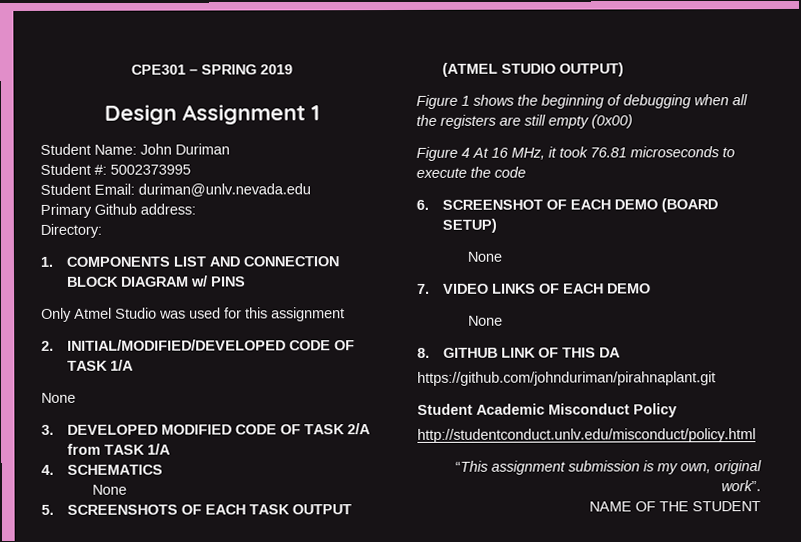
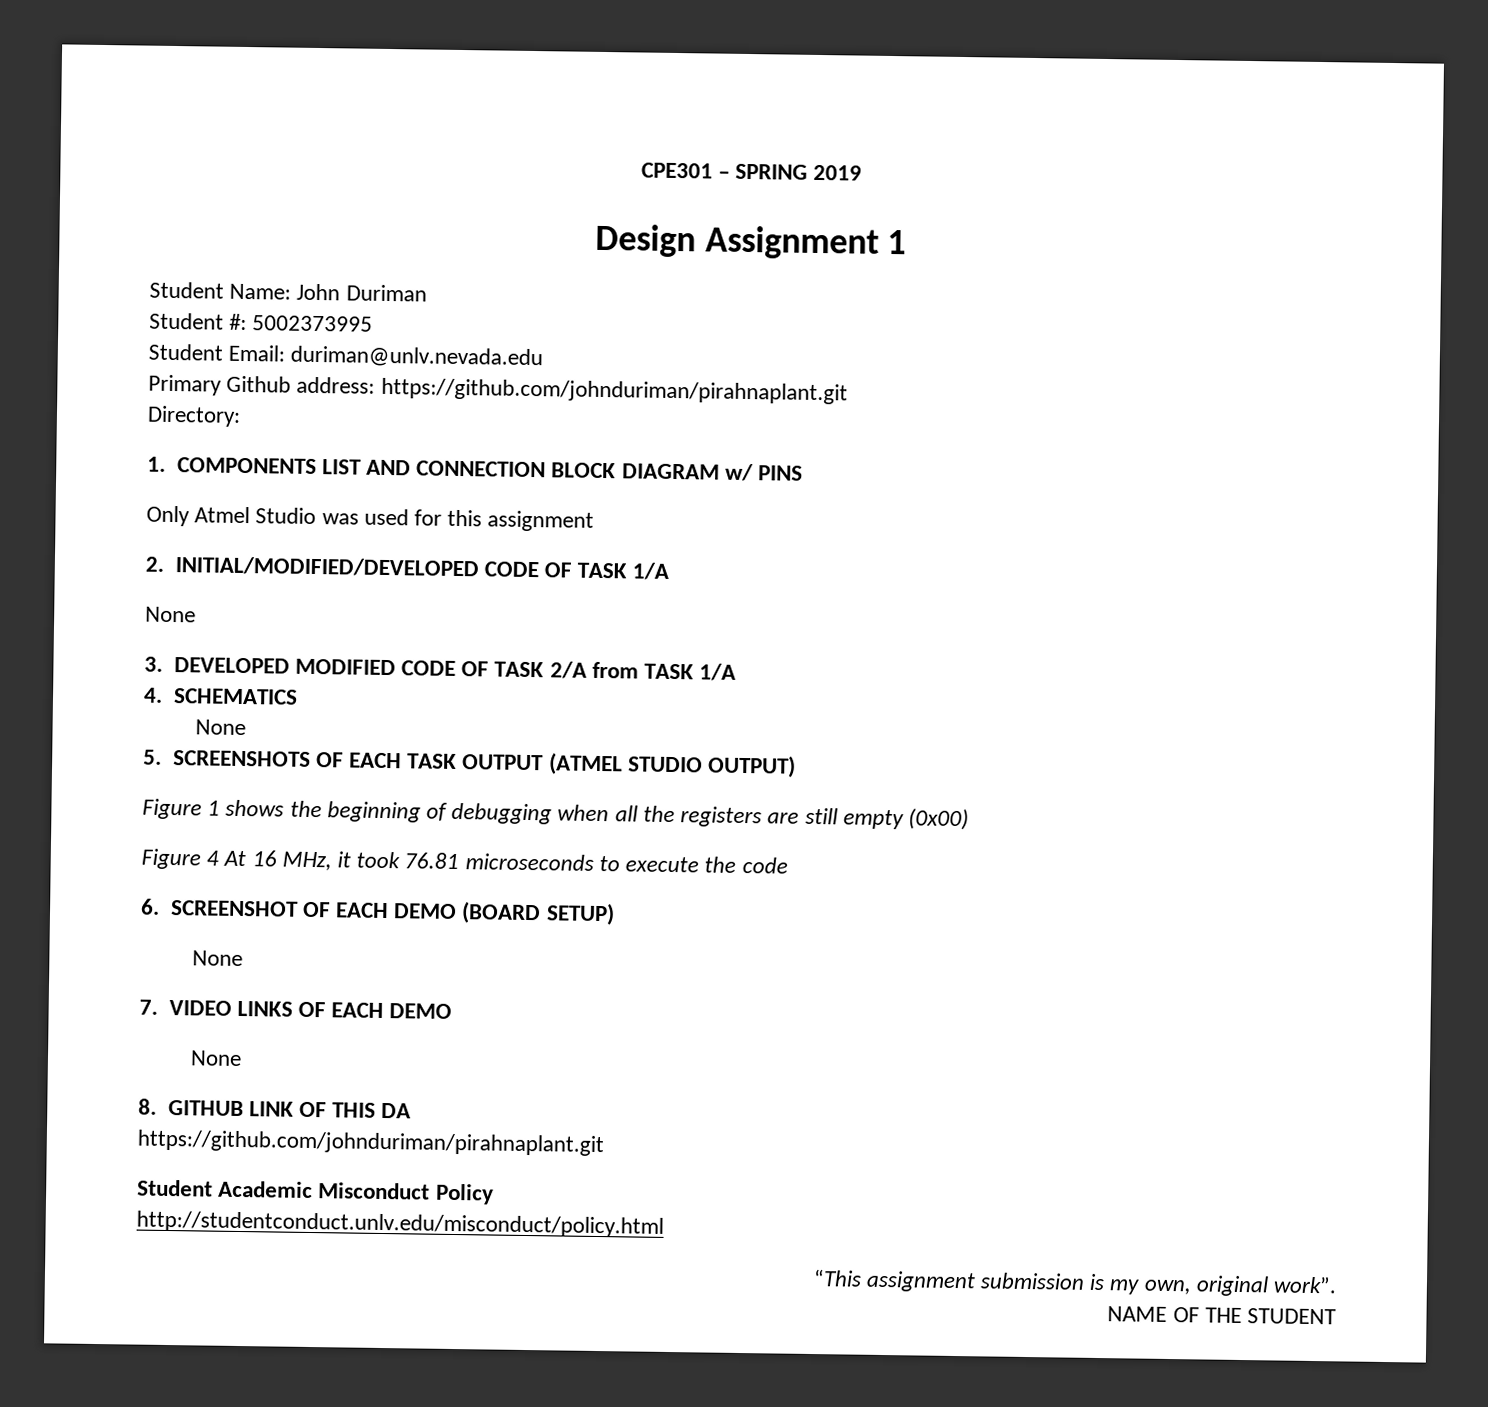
- Primary Github address:
+ Primary Github address: https://github.com/johnduriman/pirahnaplant.git

